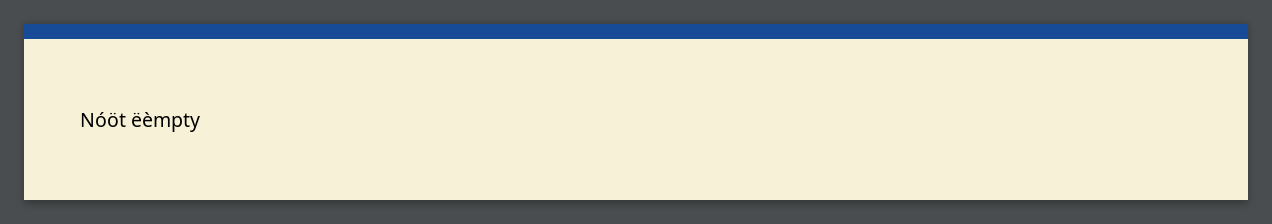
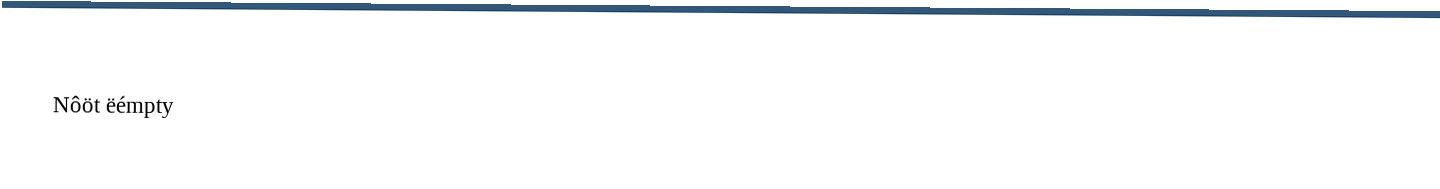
- Nóöt ëèmpty
+ Nôöt ëémpty

